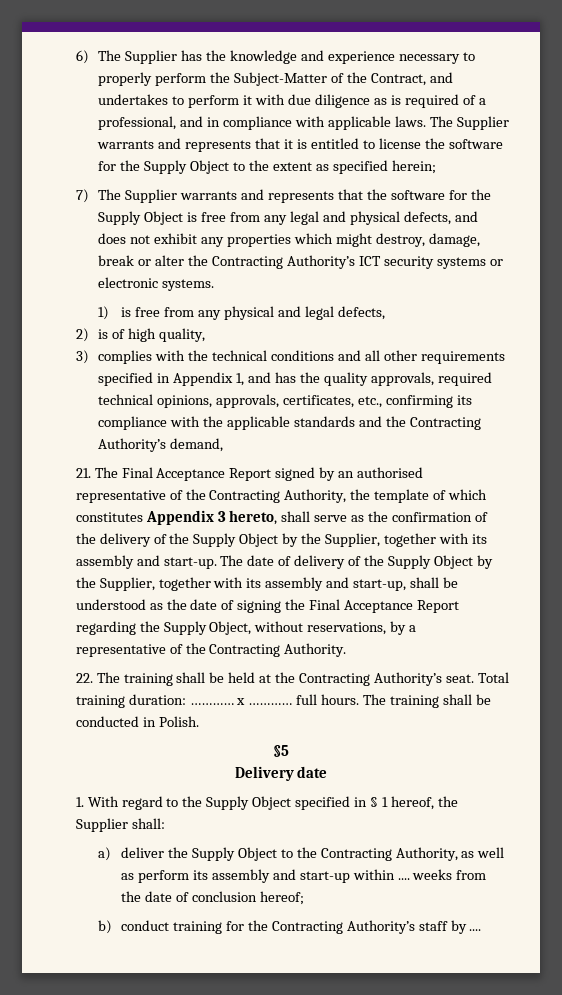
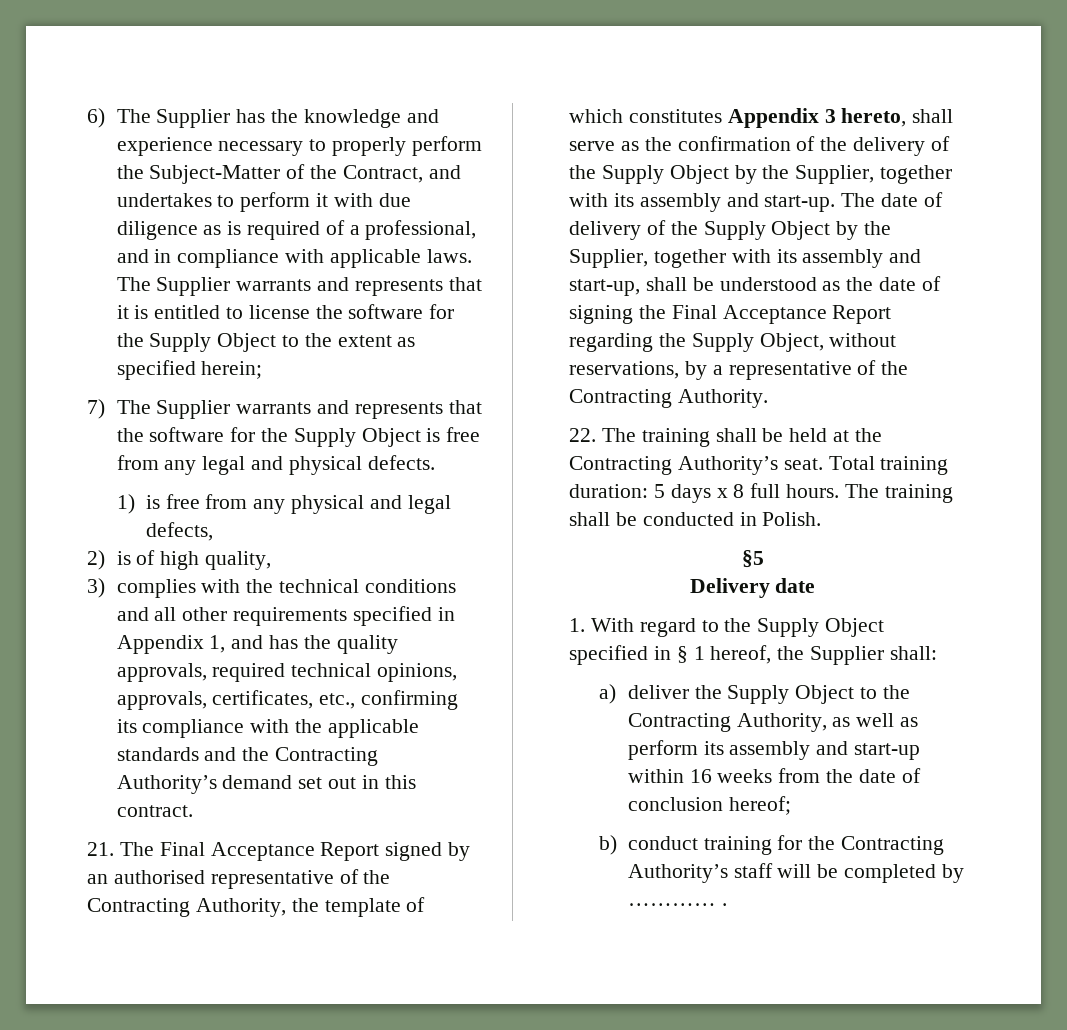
- 7) The Supplier warrants and represents that the software for the Supply Object is free from any legal and physical defects, and does not exhibit any properties which might destroy, damage, break or alter the Contracting Authority’s ICT security systems or electronic systems.
+ 7) The Supplier warrants and represents that the software for the Supply Object is free from any legal and physical defects.
- 3) complies with the technical conditions and all other requirements specified in Appendix 1, and has the quality approvals, required technical opinions, approvals, certificates, etc., confirming its compliance with the applicable standards and the Contracting Authority’s demand,
+ 3) complies with the technical conditions and all other requirements specified in Appendix 1, and has the quality approvals, required technical opinions, approvals, certificates, etc., confirming its compliance with the applicable standards and the Contracting Authority’s demand set out in this contract.
- Total training duration: ………… x ………… full hours.
+ Total training duration: 5 days x 8 full hours.
- a) deliver the Supply Object to the Contracting Authority, as well as perform its assembly and start-up within .... weeks from the date of conclusion hereof;
+ a) deliver the Supply Object to the Contracting Authority, as well as perform its assembly and start-up within 16 weeks from the date of conclusion hereof;
- b) conduct training for the Contracting Authority’s staff by ....
+ b) conduct training for the Contracting Authority’s staff will be completed by ………… .

